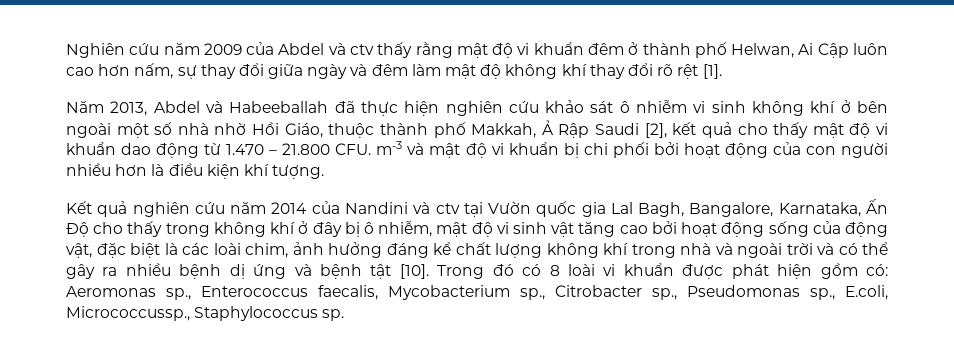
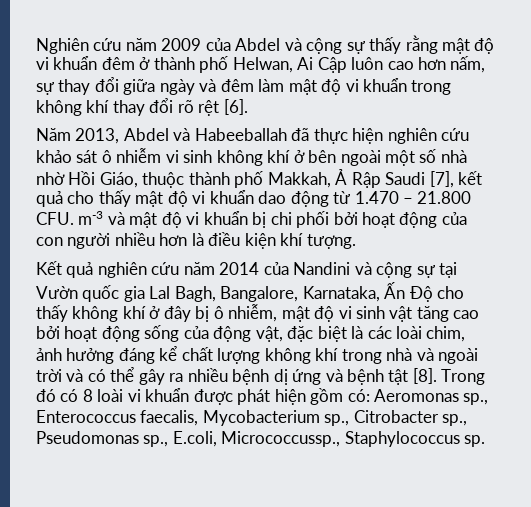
- Nghiên cứu năm 2009 của Abdel và ctv thấy rằng mật độ vi khuẩn đêm ở thành phố Helwan, Ai Cập luôn cao hơn nấm, sự thay đổi giữa ngày và đêm làm mật độ không khí thay đổi rõ rệt [1].
+ Nghiên cứu năm 2009 của Abdel và cộng sự thấy rằng mật độ vi khuẩn đêm ở thành phố Helwan, Ai Cập luôn cao hơn nấm, sự thay đổi giữa ngày và đêm làm mật độ vi khuẩn trong không khí thay đổi rõ rệt [6].
- Năm 2013, Abdel và Habeeballah đã thực hiện nghiên cứu khảo sát ô nhiễm vi sinh không khí ở bên ngoài một số nhà nhờ Hồi Giáo, thuộc thành phố Makkah, Ả Rập Saudi [2], kết quả cho thấy mật độ vi khuẩn dao động từ 1.470 – 21.800 CFU. m-3 và mật độ vi khuẩn bị chi phối bởi hoạt động của con người nhiều hơn là điều kiện khí tượng.
+ Năm 2013, Abdel và Habeeballah đã thực hiện nghiên cứu khảo sát ô nhiễm vi sinh không khí ở bên ngoài một số nhà nhờ Hồi Giáo, thuộc thành phố Makkah, Ả Rập Saudi [7], kết quả cho thấy mật độ vi khuẩn dao động từ 1.470 – 21.800 CFU. m-3 và mật độ vi khuẩn bị chi phối bởi hoạt động của con người nhiều hơn là điều kiện khí tượng.
- Kết quả nghiên cứu năm 2014 của Nandini và ctv tại Vườn quốc gia Lal Bagh, Bangalore, Karnataka, Ấn Độ cho thấy trong không khí ở đây bị ô nhiễm, mật độ vi sinh vật tăng cao bởi hoạt động sống của động vật, đặc biệt là các loài chim, ảnh hưởng đáng kể chất lượng không khí trong nhà và ngoài trời và có thể gây ra nhiều bệnh dị ứng và bệnh tật [10].
+ Kết quả nghiên cứu năm 2014 của Nandini và cộng sự tại Vườn quốc gia Lal Bagh, Bangalore, Karnataka, Ấn Độ cho thấy không khí ở đây bị ô nhiễm, mật độ vi sinh vật tăng cao bởi hoạt động sống của động vật, đặc biệt là các loài chim, ảnh hưởng đáng kể chất lượng không khí trong nhà và ngoài trời và có thể gây ra nhiều bệnh dị ứng và bệnh tật [8].

